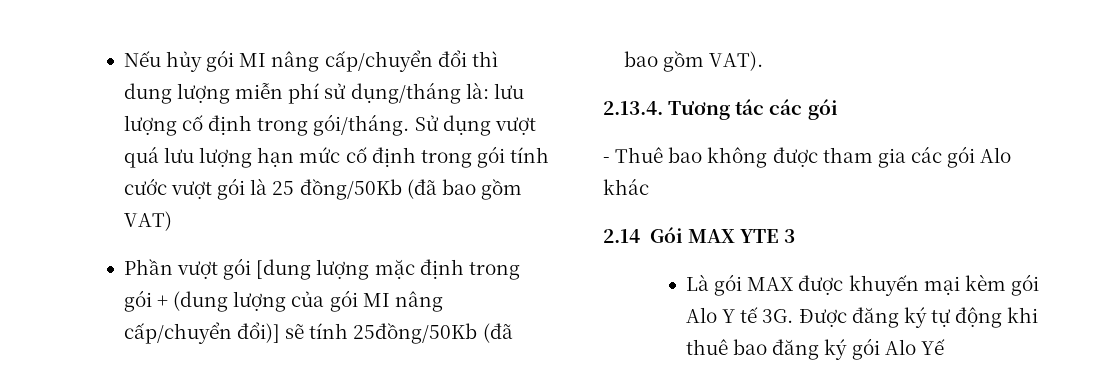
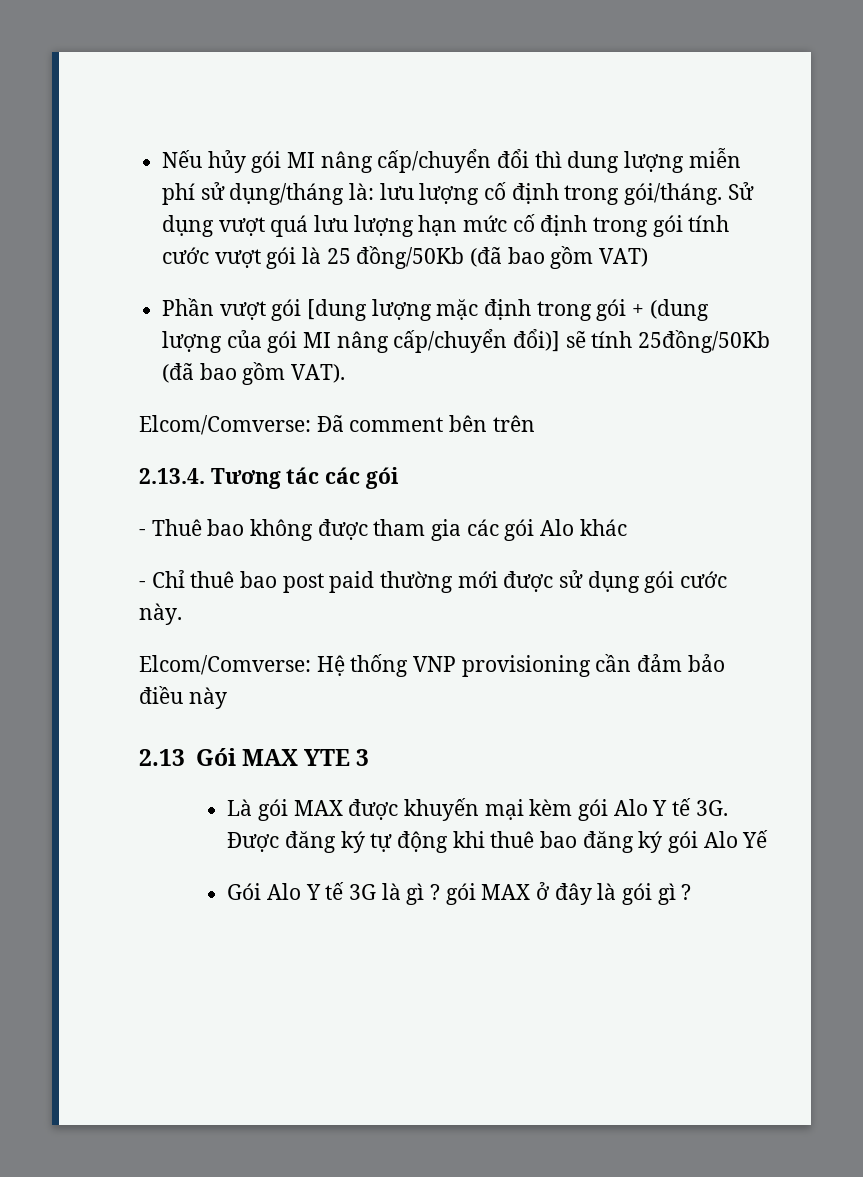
+ Elcom/Comverse: Đã comment bên trên
- 2.14 Gói MAX YTE 3
+ - Chỉ thuê bao post paid thường mới được sử dụng gói cước này.
+ Elcom/Comverse: Hệ thống VNP provisioning cần đảm bảo điều này
+ 2.13 Gói MAX YTE 3
+ Gói Alo Y tế 3G là gì ? gói MAX ở đây là gói gì ?

